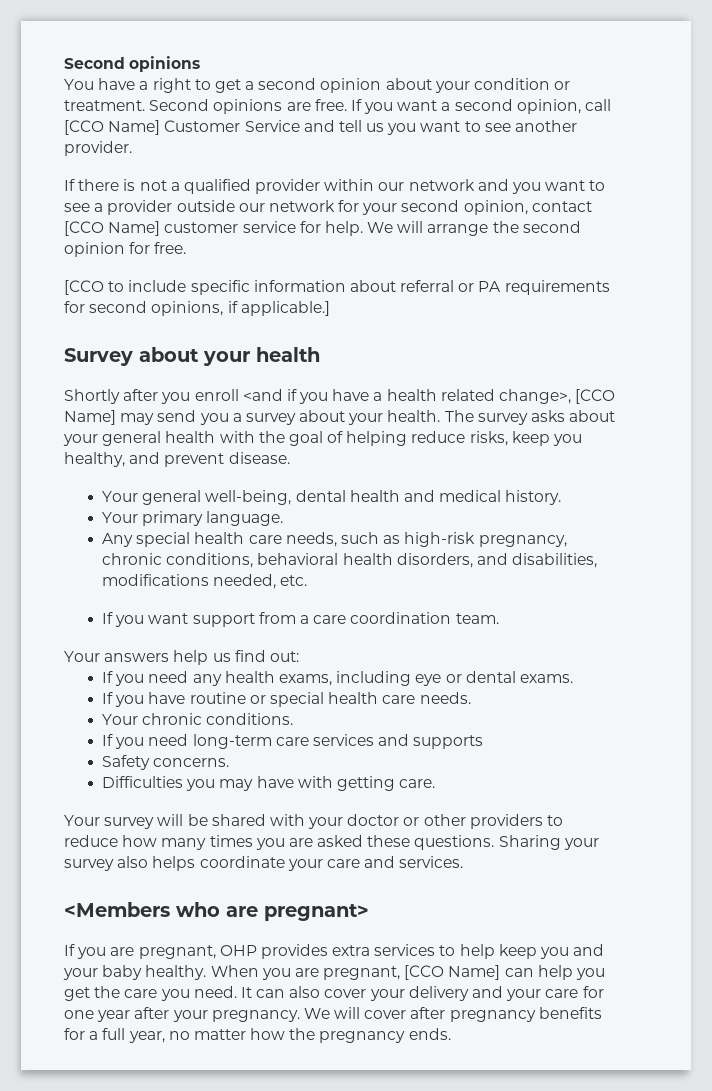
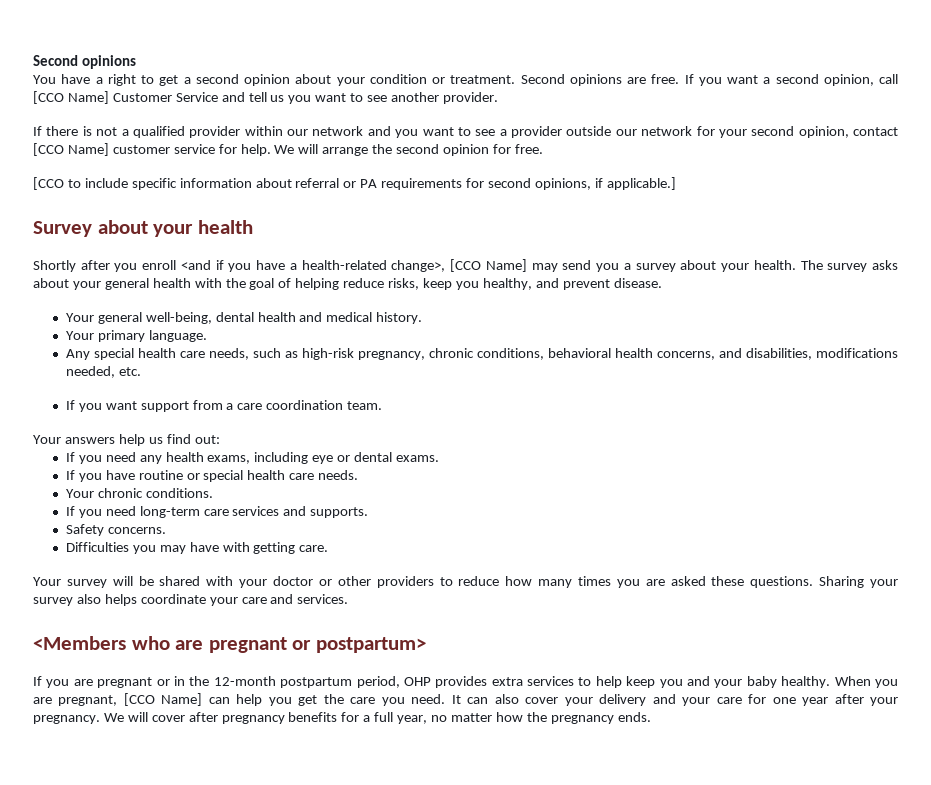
- Shortly after you enroll <and if you have a health related change>, [CCO Name] may send you a survey about your health.
+ Shortly after you enroll <and if you have a health-related change>, [CCO Name] may send you a survey about your health.
- Any special health care needs, such as high-risk pregnancy, chronic conditions, behavioral health disorders, and disabilities, modifications needed, etc.
+ Any special health care needs, such as high-risk pregnancy, chronic conditions, behavioral health concerns, and disabilities, modifications needed, etc.
- If you need long-term care services and supports
+ If you need long-term care services and supports.
- <Members who are pregnant>
+ <Members who are pregnant or postpartum>
- If you are pregnant, OHP provides extra services to help keep you and your baby healthy.
+ If you are pregnant or in the 12-month postpartum period, OHP provides extra services to help keep you and your baby healthy.

